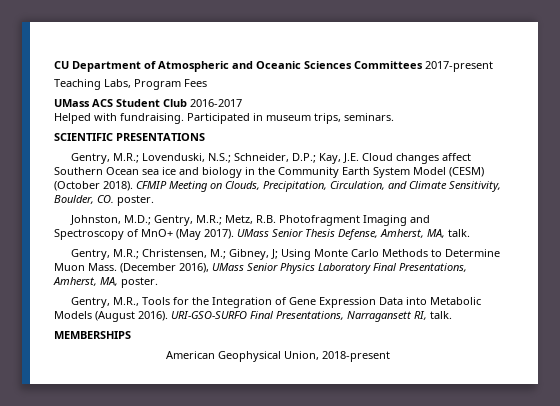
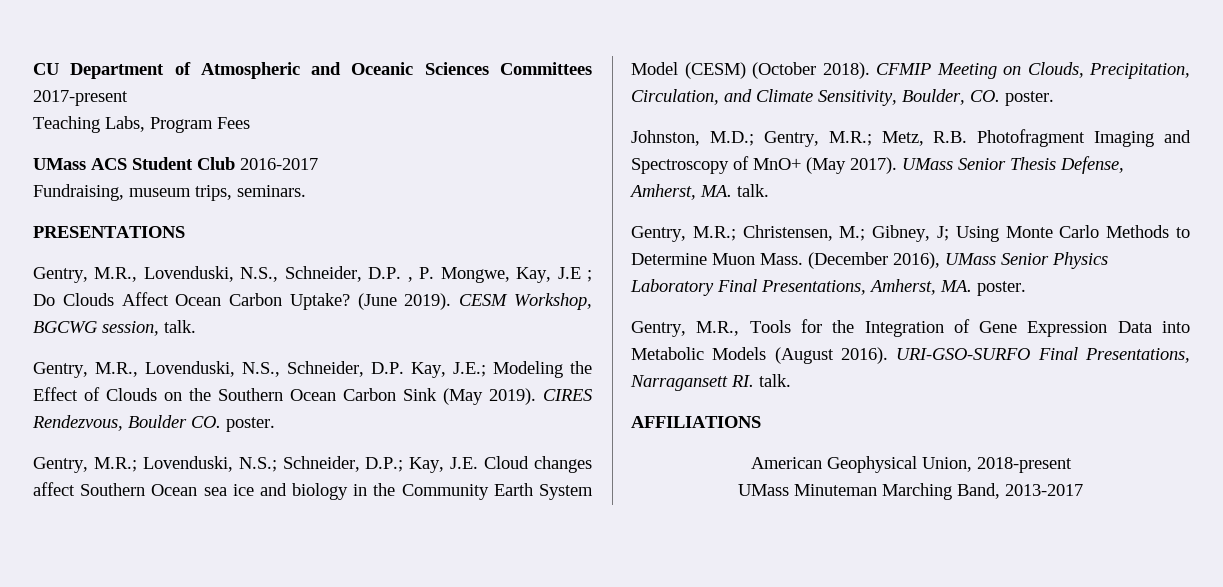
- Helped with fundraising. Participated in museum trips, seminars.
+ Fundraising, museum trips, seminars.
- SCIENTIFIC PRESENTATIONS
+ PRESENTATIONS
+ Gentry, M.R., Lovenduski, N.S., Schneider, D.P. , P. Mongwe, Kay, J.E ; Do Clouds Affect Ocean Carbon Uptake? (June 2019). CESM Workshop, BGCWG session, talk.
+ Gentry, M.R., Lovenduski, N.S., Schneider, D.P. Kay, J.E.; Modeling the Effect of Clouds on the Southern Ocean Carbon Sink (May 2019). CIRES Rendezvous, Boulder CO. poster.
- UMass Senior Thesis Defense, Amherst, MA, talk.
+ UMass Senior Thesis Defense, Amherst, MA. talk.
- (December 2016), UMass Senior Physics Laboratory Final Presentations, Amherst, MA, poster.
+ (December 2016), UMass Senior Physics Laboratory Final Presentations, Amherst, MA. poster.
- URI-GSO-SURFO Final Presentations, Narragansett RI, talk.
- MEMBERSHIPS
+ URI-GSO-SURFO Final Presentations, Narragansett RI. talk.
+ AFFILIATIONS
+ UMass Minuteman Marching Band, 2013-2017

